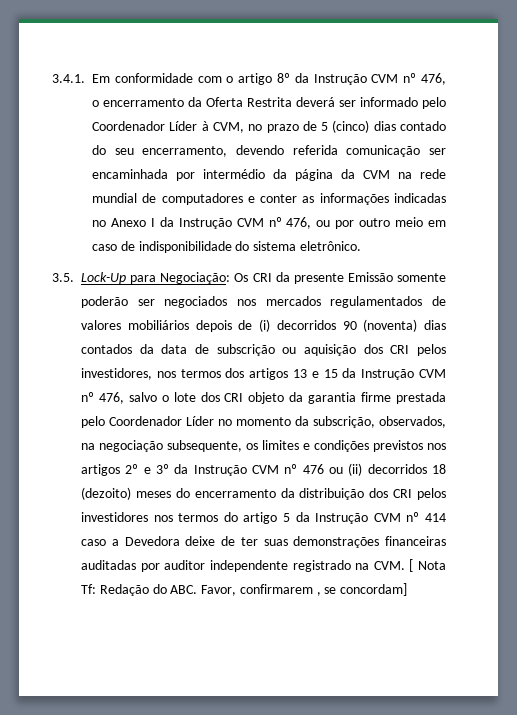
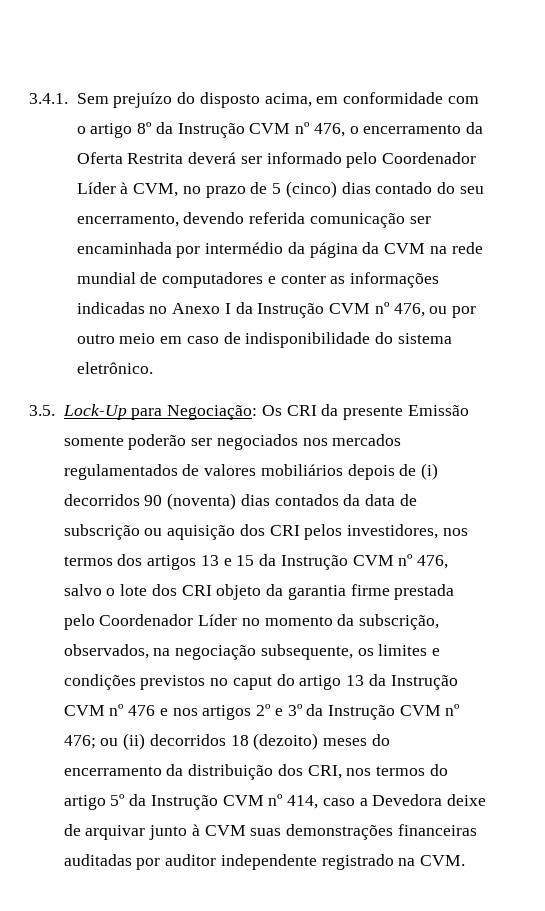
- 3.4.1. Em conformidade com o artigo 8º da Instrução CVM nº 476, o encerramento da Oferta Restrita deverá ser informado pelo Coordenador Líder à CVM, no prazo de 5 (cinco) dias contado do seu encerramento, devendo referida comunicação ser encaminhada por intermédio da página da CVM na rede mundial de computadores e conter as informações indicadas no Anexo I da Instrução CVM nº 476, ou por outro meio em caso de indisponibilidade do sistema eletrônico.
+ 3.4.1. Sem prejuízo do disposto acima, em conformidade com o artigo 8º da Instrução CVM nº 476, o encerramento da Oferta Restrita deverá ser informado pelo Coordenador Líder à CVM, no prazo de 5 (cinco) dias contado do seu encerramento, devendo referida comunicação ser encaminhada por intermédio da página da CVM na rede mundial de computadores e conter as informações indicadas no Anexo I da Instrução CVM nº 476, ou por outro meio em caso de indisponibilidade do sistema eletrônico.
- Os CRI da presente Emissão somente poderão ser negociados nos mercados regulamentados de valores mobiliários depois de (i) decorridos 90 (noventa) dias contados da data de subscrição ou aquisição dos CRI pelos investidores, nos termos dos artigos 13 e 15 da Instrução CVM nº 476, salvo o lote dos CRI objeto da garantia firme prestada pelo Coordenador Líder no momento da subscrição, observados, na negociação subsequente, os limites e condições previstos nos artigos 2º e 3º da Instrução CVM nº 476 ou (ii) decorridos 18 (dezoito) meses do encerramento da distribuição dos CRI pelos investidores nos termos do artigo 5 da Instrução CVM nº 414 caso a Devedora deixe de ter suas demonstrações financeiras auditadas por auditor independente registrado na CVM. [ Nota Tf: Redação do ABC. Favor, confirmarem , se concordam]
+ Os CRI da presente Emissão somente poderão ser negociados nos mercados regulamentados de valores mobiliários depois de (i) decorridos 90 (noventa) dias contados da data de subscrição ou aquisição dos CRI pelos investidores, nos termos dos artigos 13 e 15 da Instrução CVM nº 476, salvo o lote dos CRI objeto da garantia firme prestada pelo Coordenador Líder no momento da subscrição, observados, na negociação subsequente, os limites e condições previstos no caput do artigo 13 da Instrução CVM nº 476 e nos artigos 2º e 3º da Instrução CVM nº 476; ou (ii) decorridos 18 (dezoito) meses do encerramento da distribuição dos CRI, nos termos do artigo 5º da Instrução CVM nº 414, caso a Devedora deixe de arquivar junto à CVM suas demonstrações financeiras auditadas por auditor independente registrado na CVM.

